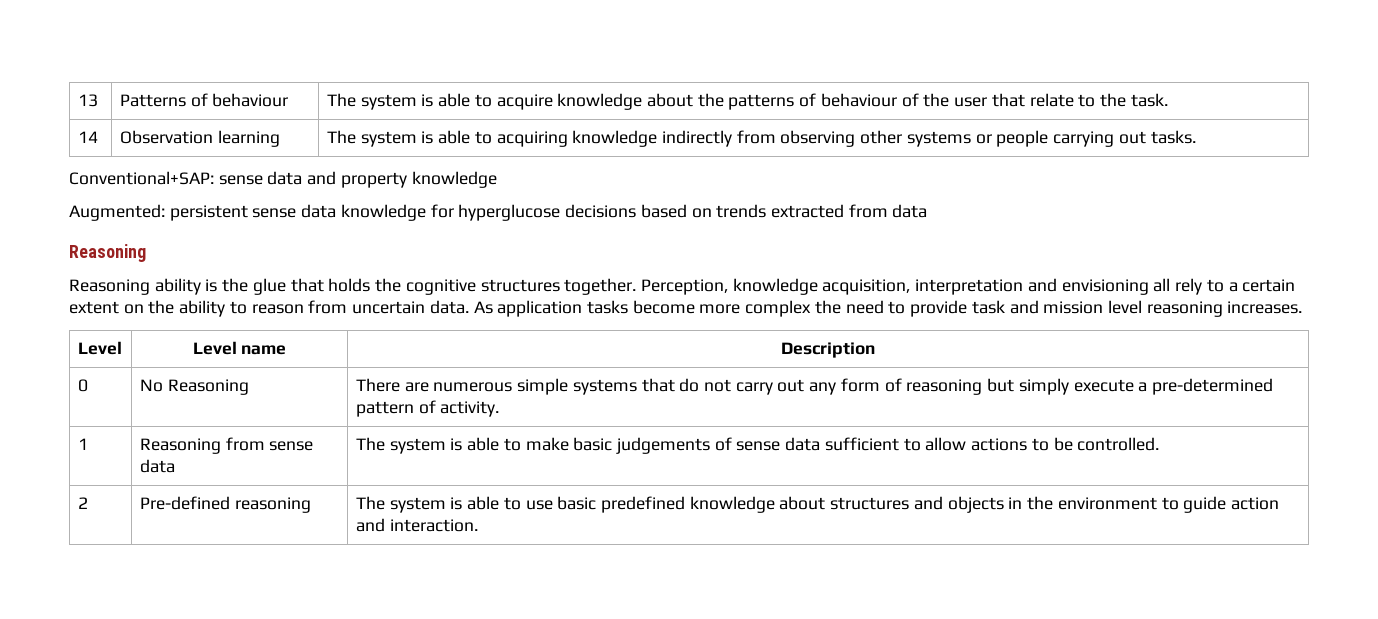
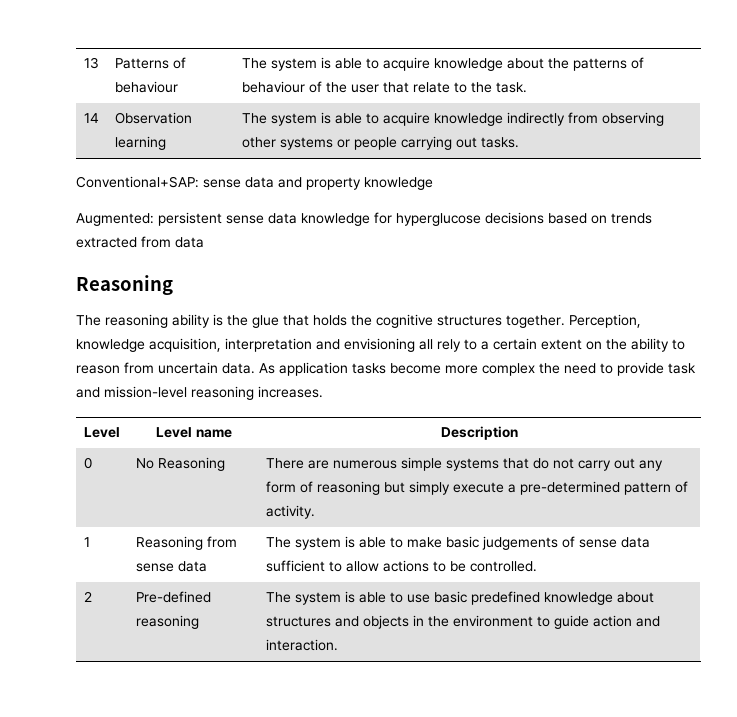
- 14 | Observation learning | The system is able to acquiring knowledge indirectly from observing other systems or people carrying out tasks.
+ 14 | Observation learning | The system is able to acquire knowledge indirectly from observing other systems or people carrying out tasks.
- Reasoning ability is the glue that holds the cognitive structures together.
+ The reasoning ability is the glue that holds the cognitive structures together.
- As application tasks become more complex the need to provide task and mission level reasoning increases.
+ As application tasks become more complex the need to provide task and mission-level reasoning increases.

